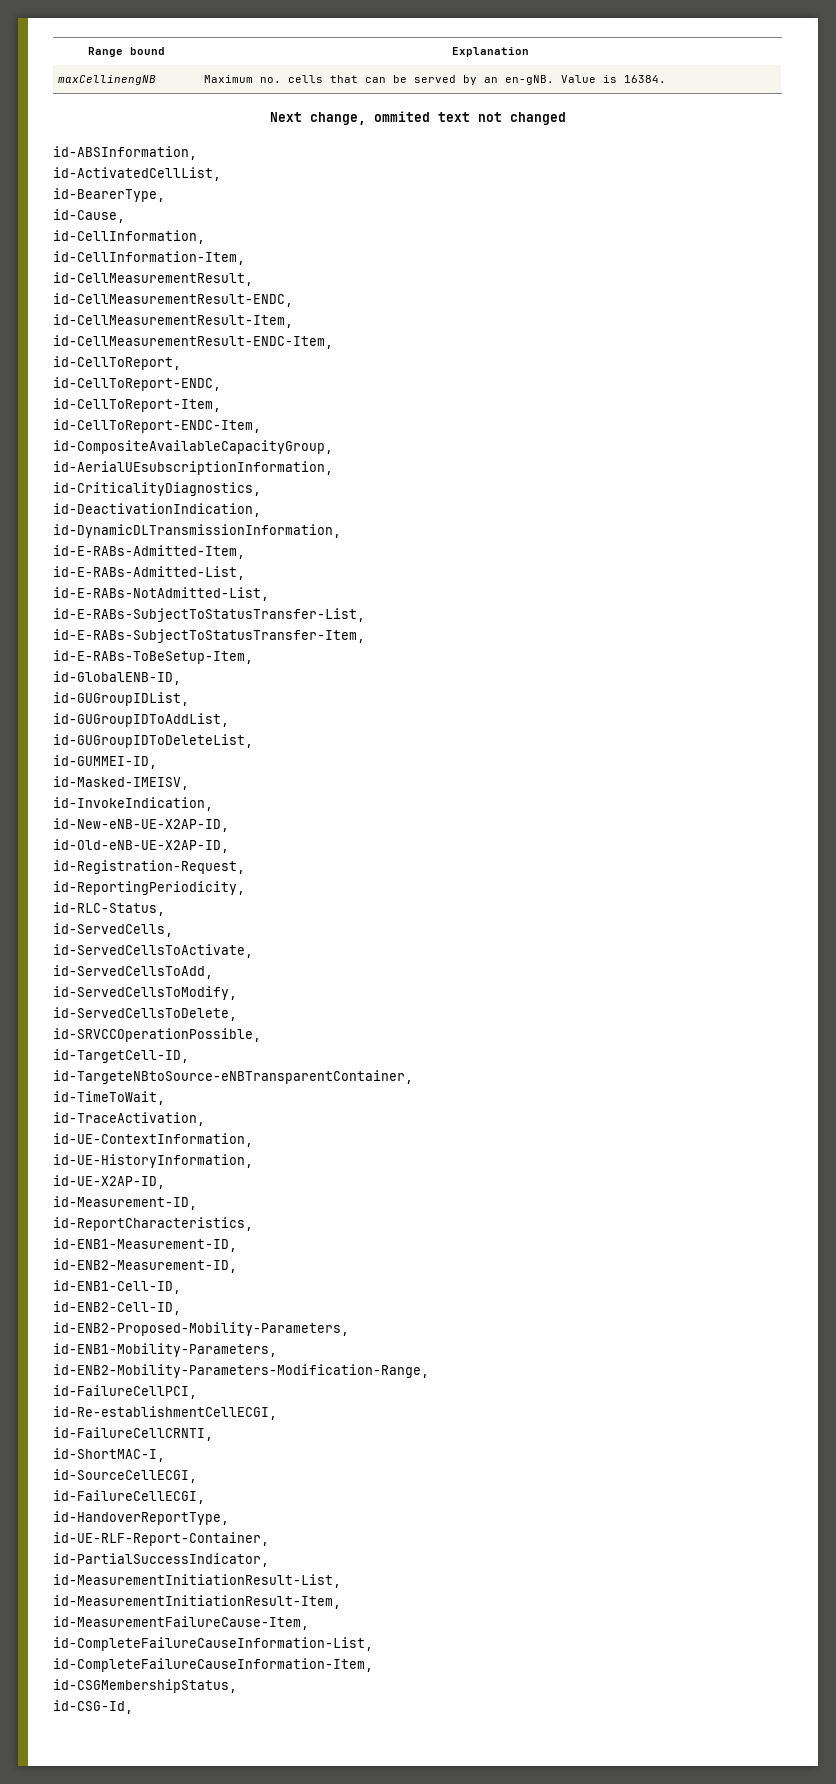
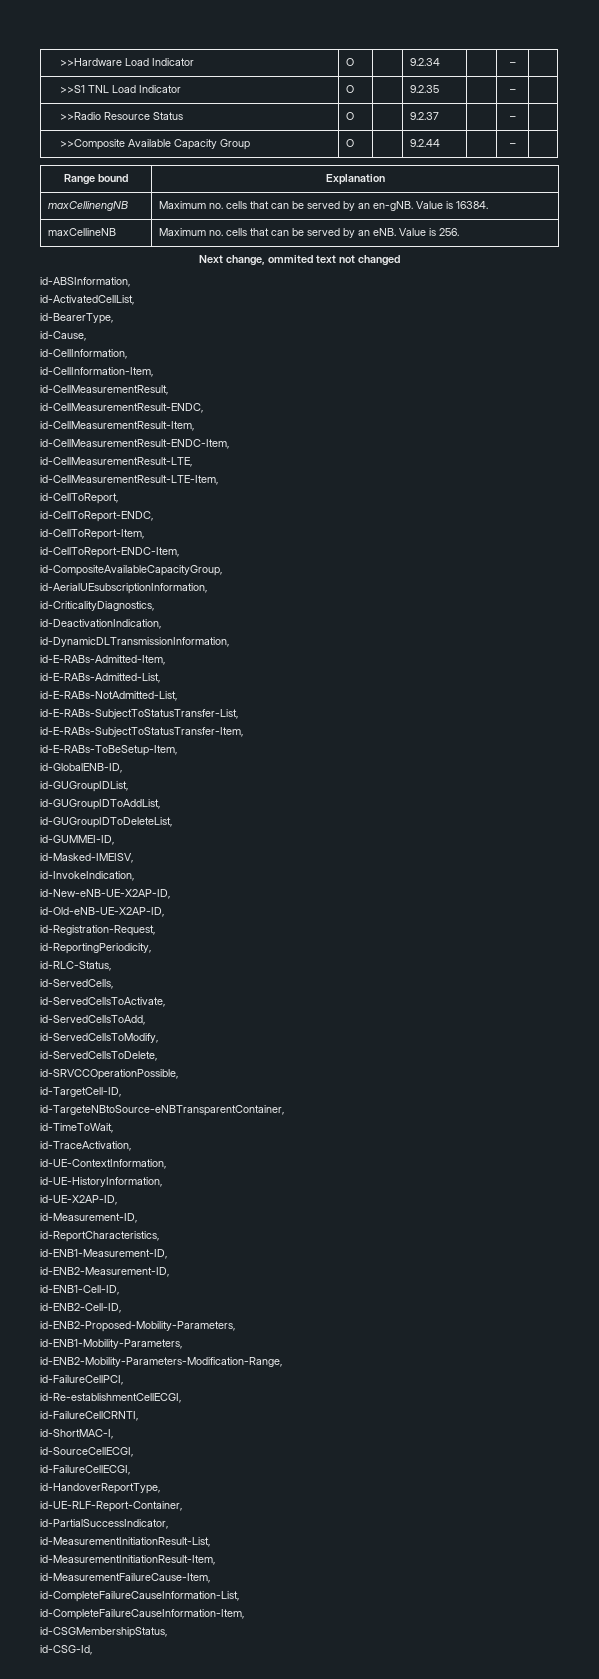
+ >>Hardware Load Indicator | O | | 9.2.34 | | – |
+ >>S1 TNL Load Indicator | O | | 9.2.35 | | – |
+ >>Radio Resource Status | O | | 9.2.37 | | – |
+ >>Composite Available Capacity Group | O | | 9.2.44 | | – |
+ maxCellineNB | Maximum no. cells that can be served by an eNB. Value is 256.
+ id-CellMeasurementResult-LTE,
+ id-CellMeasurementResult-LTE-Item,

